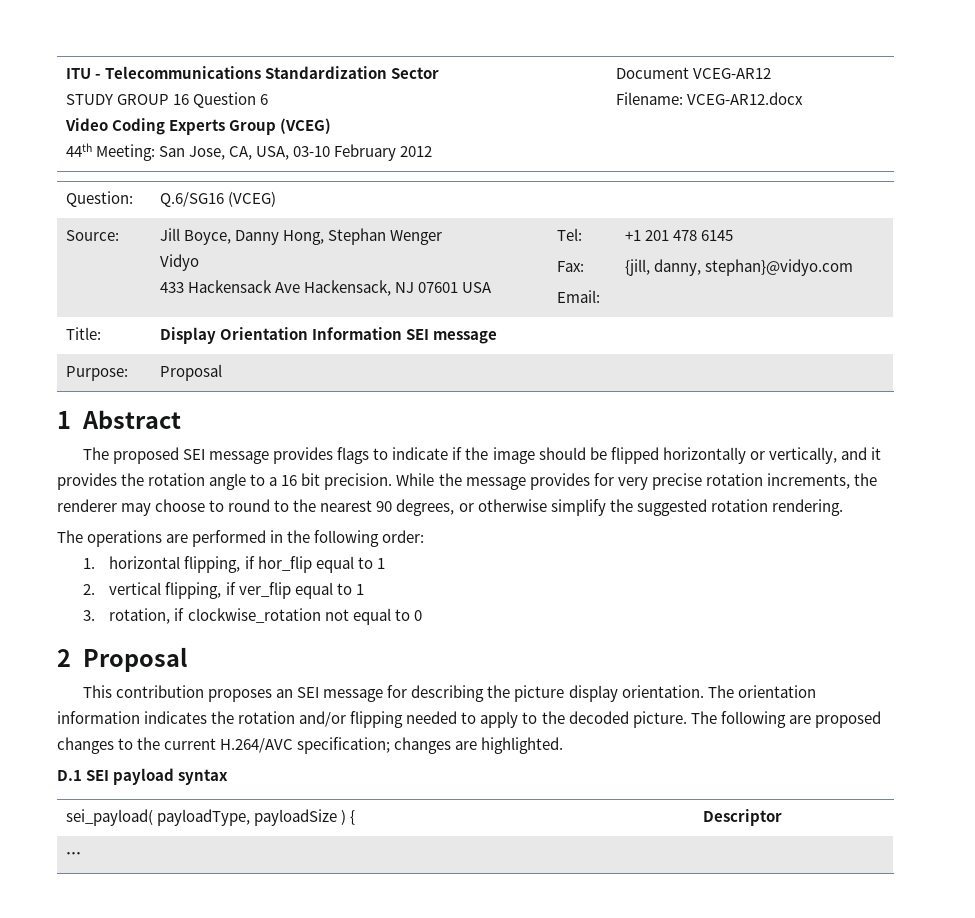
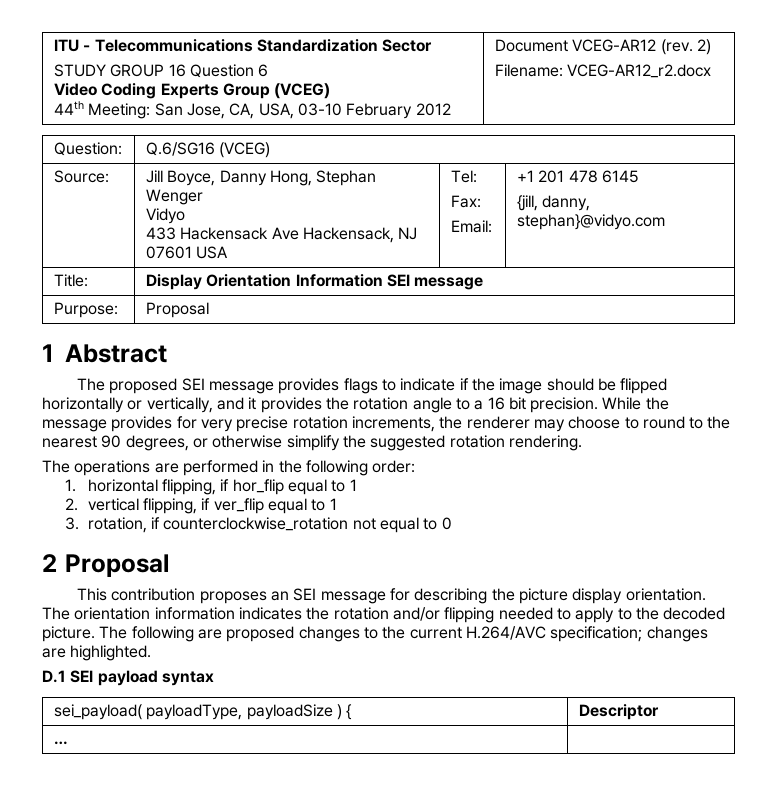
  ITU - Telecommunications Standardization Sector
  STUDY GROUP 16 Question 6
  Video Coding Experts Group (VCEG)
- 44th Meeting: San Jose, CA, USA, 03-10 February 2012 | Document VCEG-AR12
- Filename: VCEG-AR12.docx
+ 44th Meeting: San Jose, CA, USA, 03-10 February 2012 | Document VCEG-AR12 (rev. 2)
+ Filename: VCEG-AR12_r2.docx
- 3. rotation, if clockwise_rotation not equal to 0
+ 3. rotation, if counterclockwise_rotation not equal to 0

